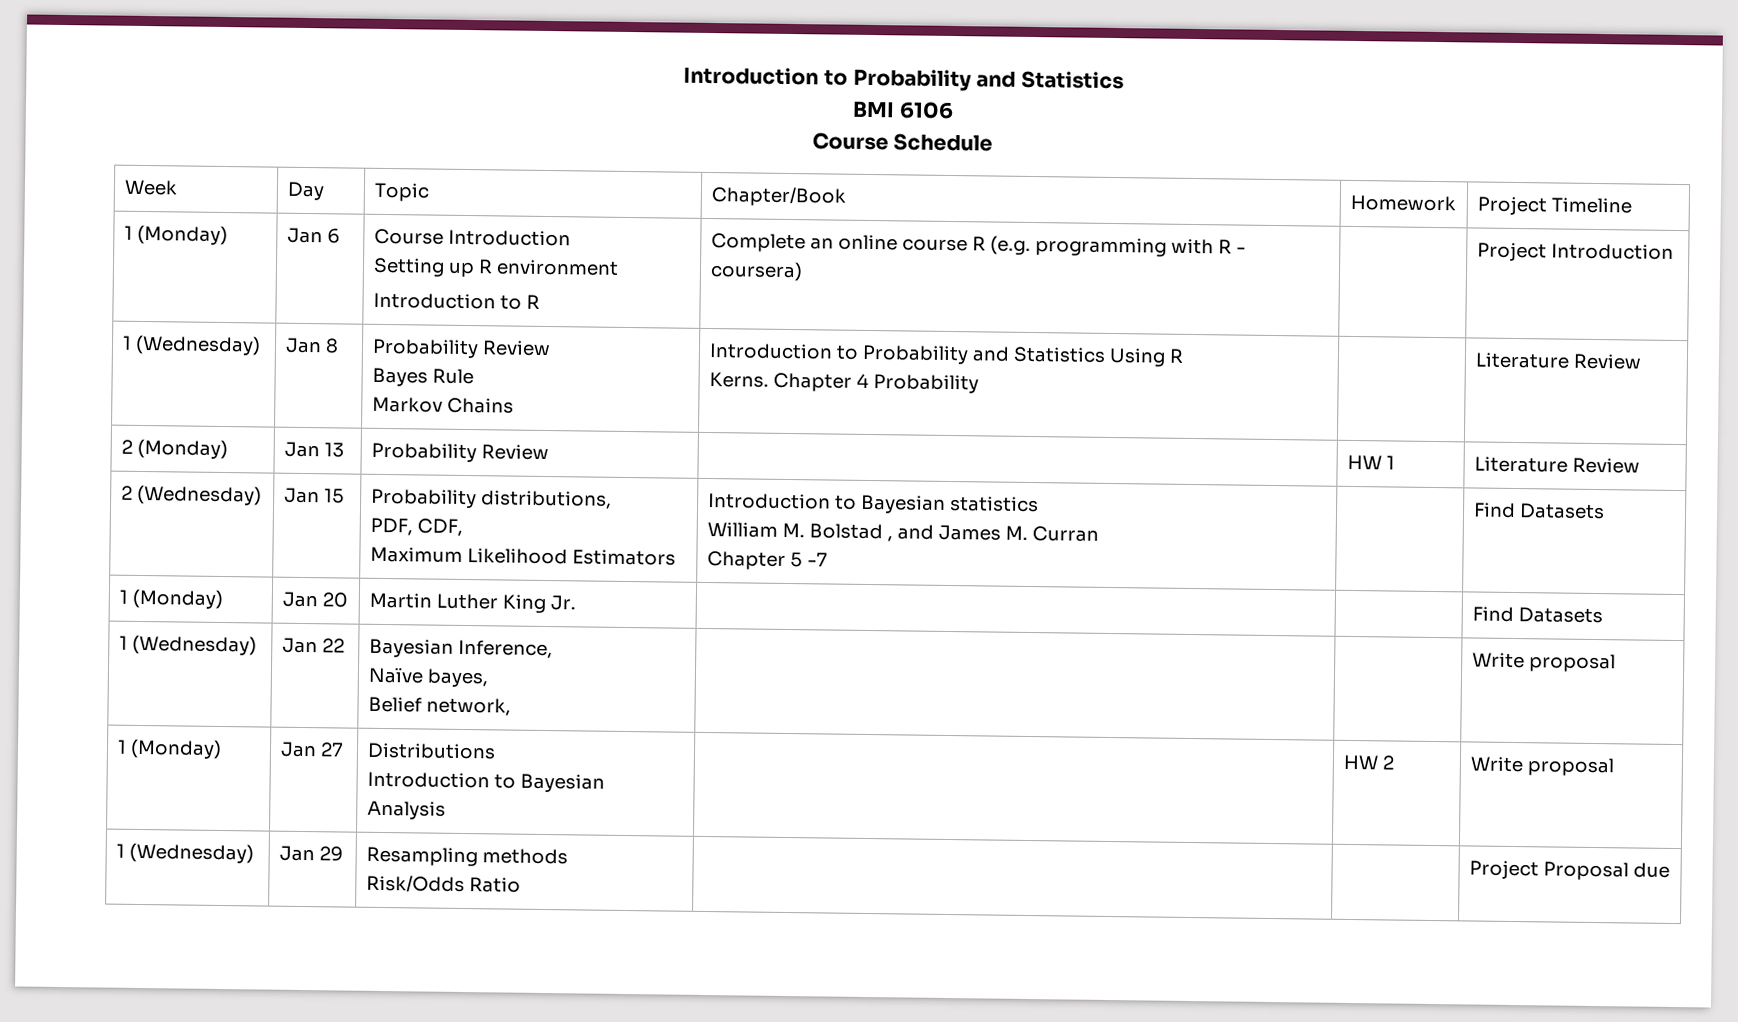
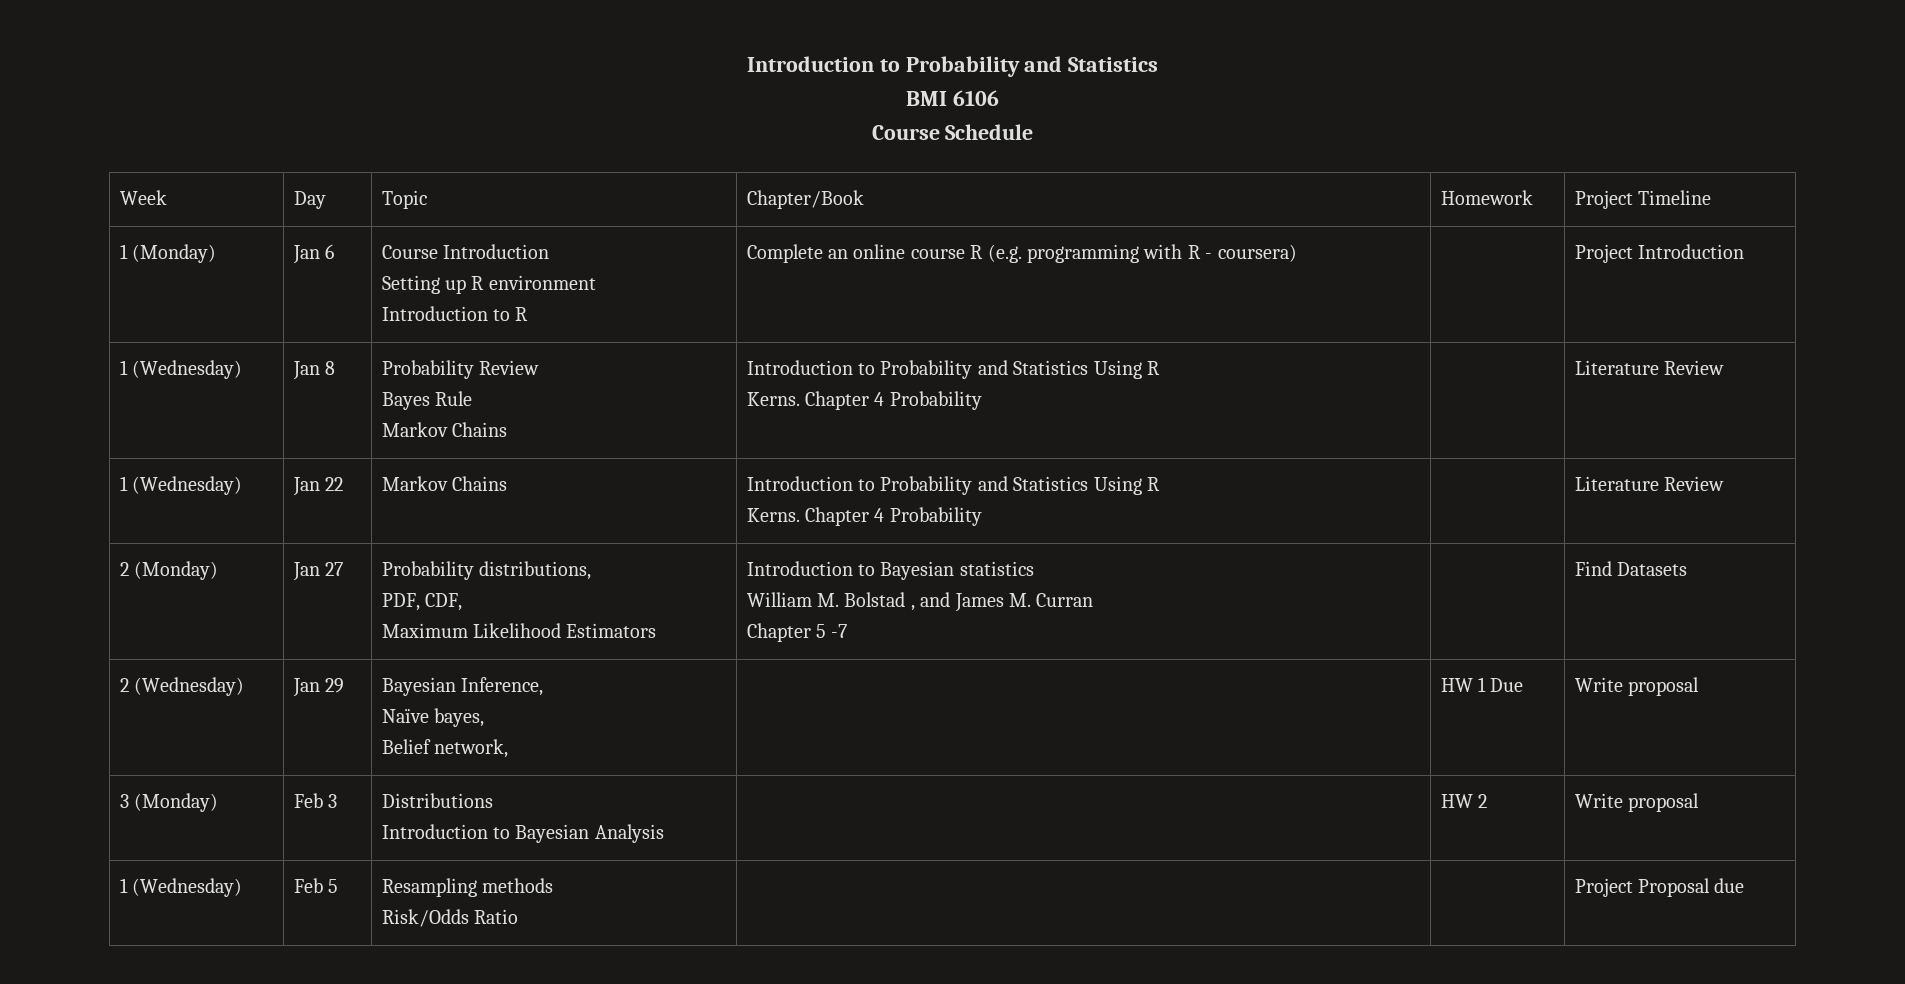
- 2 (Monday) | Jan 13 | Probability Review | | HW 1 | Literature Review
- 2 (Wednesday) | Jan 15 | Probability distributions,
+ 1 (Wednesday) | Jan 22 | Markov Chains | Introduction to Probability and Statistics Using R
+ Kerns. Chapter 4 Probability | | Literature Review
+ 2 (Monday) | Jan 27 | Probability distributions,
- 1 (Monday) | Jan 20 | Martin Luther King Jr. | | | Find Datasets
- 1 (Wednesday) | Jan 22 | Bayesian Inference,
+ 2 (Wednesday) | Jan 29 | Bayesian Inference,
  Naïve bayes,
- Belief network, | | | Write proposal
- 1 (Monday) | Jan 27 | Distributions
+ Belief network, | | HW 1 Due | Write proposal
+ 3 (Monday) | Feb 3 | Distributions
- 1 (Wednesday) | Jan 29 | Resampling methods
+ 1 (Wednesday) | Feb 5 | Resampling methods

